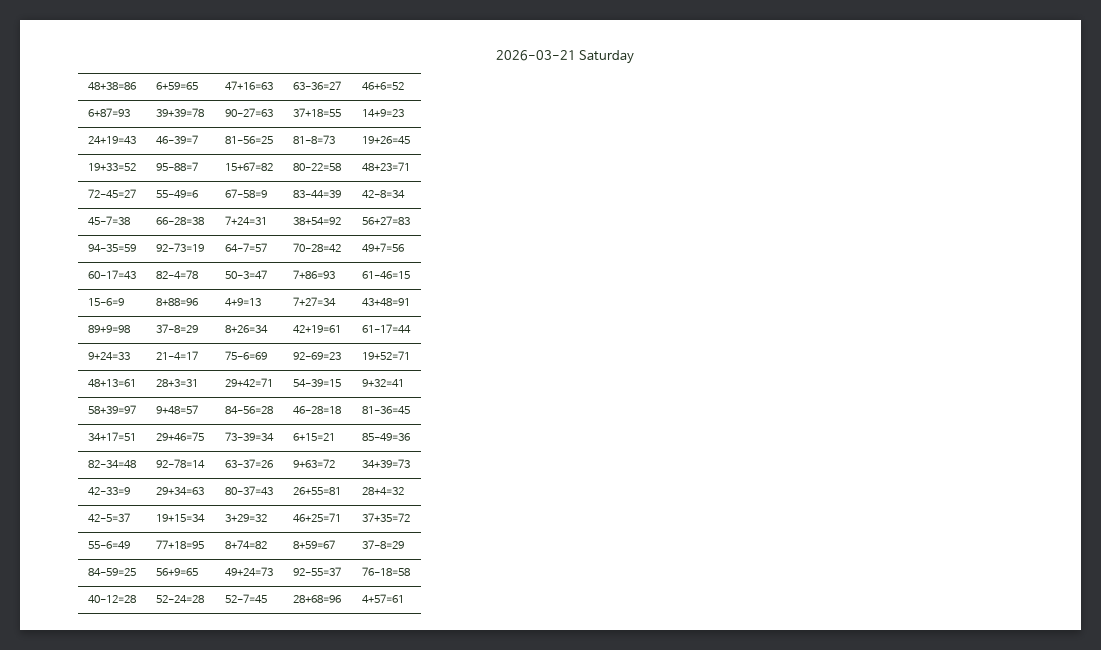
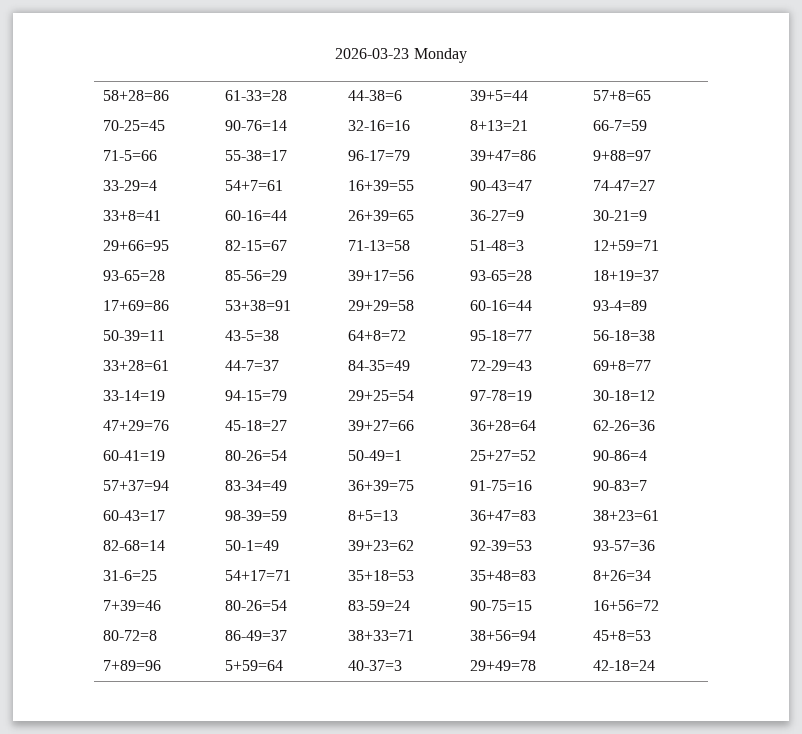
- 2026-03-21 Saturday
- 48+38=86 | 6+59=65 | 47+16=63 | 63-36=27 | 46+6=52
- 6+87=93 | 39+39=78 | 90-27=63 | 37+18=55 | 14+9=23
- 24+19=43 | 46-39=7 | 81-56=25 | 81-8=73 | 19+26=45
- 19+33=52 | 95-88=7 | 15+67=82 | 80-22=58 | 48+23=71
- 72-45=27 | 55-49=6 | 67-58=9 | 83-44=39 | 42-8=34
- 45-7=38 | 66-28=38 | 7+24=31 | 38+54=92 | 56+27=83
- 94-35=59 | 92-73=19 | 64-7=57 | 70-28=42 | 49+7=56
- 60-17=43 | 82-4=78 | 50-3=47 | 7+86=93 | 61-46=15
- 15-6=9 | 8+88=96 | 4+9=13 | 7+27=34 | 43+48=91
- 89+9=98 | 37-8=29 | 8+26=34 | 42+19=61 | 61-17=44
- 9+24=33 | 21-4=17 | 75-6=69 | 92-69=23 | 19+52=71
- 48+13=61 | 28+3=31 | 29+42=71 | 54-39=15 | 9+32=41
- 58+39=97 | 9+48=57 | 84-56=28 | 46-28=18 | 81-36=45
- 34+17=51 | 29+46=75 | 73-39=34 | 6+15=21 | 85-49=36
- 82-34=48 | 92-78=14 | 63-37=26 | 9+63=72 | 34+39=73
- 42-33=9 | 29+34=63 | 80-37=43 | 26+55=81 | 28+4=32
- 42-5=37 | 19+15=34 | 3+29=32 | 46+25=71 | 37+35=72
- 55-6=49 | 77+18=95 | 8+74=82 | 8+59=67 | 37-8=29
- 84-59=25 | 56+9=65 | 49+24=73 | 92-55=37 | 76-18=58
- 40-12=28 | 52-24=28 | 52-7=45 | 28+68=96 | 4+57=61
+ 2026-03-23 Monday
+ 58+28=86 | 61-33=28 | 44-38=6 | 39+5=44 | 57+8=65
+ 70-25=45 | 90-76=14 | 32-16=16 | 8+13=21 | 66-7=59
+ 71-5=66 | 55-38=17 | 96-17=79 | 39+47=86 | 9+88=97
+ 33-29=4 | 54+7=61 | 16+39=55 | 90-43=47 | 74-47=27
+ 33+8=41 | 60-16=44 | 26+39=65 | 36-27=9 | 30-21=9
+ 29+66=95 | 82-15=67 | 71-13=58 | 51-48=3 | 12+59=71
+ 93-65=28 | 85-56=29 | 39+17=56 | 93-65=28 | 18+19=37
+ 17+69=86 | 53+38=91 | 29+29=58 | 60-16=44 | 93-4=89
+ 50-39=11 | 43-5=38 | 64+8=72 | 95-18=77 | 56-18=38
+ 33+28=61 | 44-7=37 | 84-35=49 | 72-29=43 | 69+8=77
+ 33-14=19 | 94-15=79 | 29+25=54 | 97-78=19 | 30-18=12
+ 47+29=76 | 45-18=27 | 39+27=66 | 36+28=64 | 62-26=36
+ 60-41=19 | 80-26=54 | 50-49=1 | 25+27=52 | 90-86=4
+ 57+37=94 | 83-34=49 | 36+39=75 | 91-75=16 | 90-83=7
+ 60-43=17 | 98-39=59 | 8+5=13 | 36+47=83 | 38+23=61
+ 82-68=14 | 50-1=49 | 39+23=62 | 92-39=53 | 93-57=36
+ 31-6=25 | 54+17=71 | 35+18=53 | 35+48=83 | 8+26=34
+ 7+39=46 | 80-26=54 | 83-59=24 | 90-75=15 | 16+56=72
+ 80-72=8 | 86-49=37 | 38+33=71 | 38+56=94 | 45+8=53
+ 7+89=96 | 5+59=64 | 40-37=3 | 29+49=78 | 42-18=24

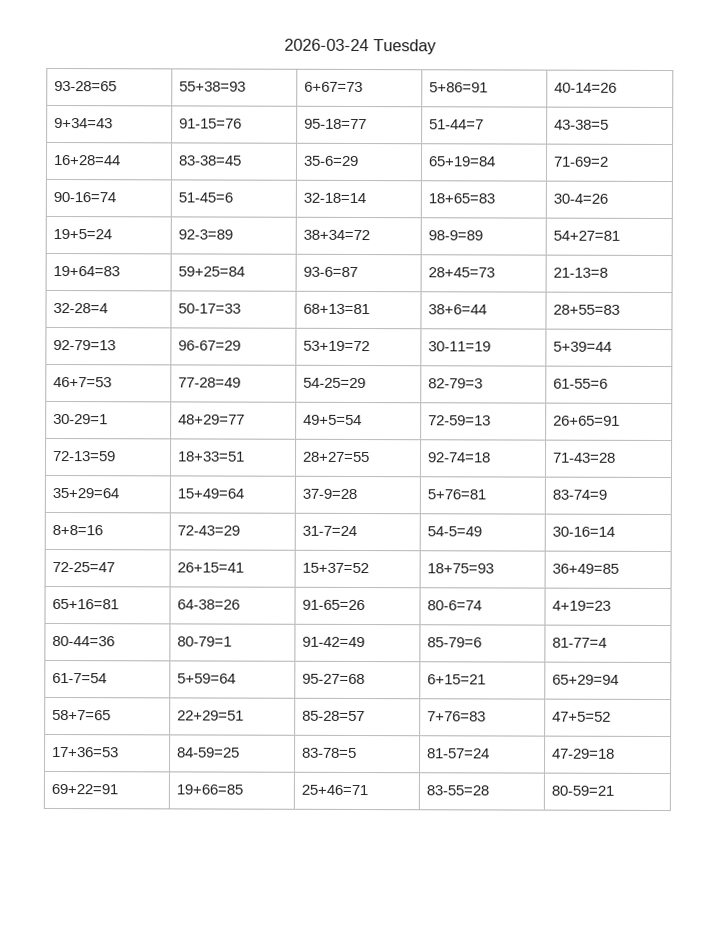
- 2026-03-23 Monday
- 58+28=86 | 61-33=28 | 44-38=6 | 39+5=44 | 57+8=65
- 70-25=45 | 90-76=14 | 32-16=16 | 8+13=21 | 66-7=59
- 71-5=66 | 55-38=17 | 96-17=79 | 39+47=86 | 9+88=97
- 33-29=4 | 54+7=61 | 16+39=55 | 90-43=47 | 74-47=27
- 33+8=41 | 60-16=44 | 26+39=65 | 36-27=9 | 30-21=9
- 29+66=95 | 82-15=67 | 71-13=58 | 51-48=3 | 12+59=71
- 93-65=28 | 85-56=29 | 39+17=56 | 93-65=28 | 18+19=37
- 17+69=86 | 53+38=91 | 29+29=58 | 60-16=44 | 93-4=89
- 50-39=11 | 43-5=38 | 64+8=72 | 95-18=77 | 56-18=38
- 33+28=61 | 44-7=37 | 84-35=49 | 72-29=43 | 69+8=77
- 33-14=19 | 94-15=79 | 29+25=54 | 97-78=19 | 30-18=12
- 47+29=76 | 45-18=27 | 39+27=66 | 36+28=64 | 62-26=36
- 60-41=19 | 80-26=54 | 50-49=1 | 25+27=52 | 90-86=4
- 57+37=94 | 83-34=49 | 36+39=75 | 91-75=16 | 90-83=7
- 60-43=17 | 98-39=59 | 8+5=13 | 36+47=83 | 38+23=61
- 82-68=14 | 50-1=49 | 39+23=62 | 92-39=53 | 93-57=36
- 31-6=25 | 54+17=71 | 35+18=53 | 35+48=83 | 8+26=34
- 7+39=46 | 80-26=54 | 83-59=24 | 90-75=15 | 16+56=72
- 80-72=8 | 86-49=37 | 38+33=71 | 38+56=94 | 45+8=53
- 7+89=96 | 5+59=64 | 40-37=3 | 29+49=78 | 42-18=24
+ 2026-03-24 Tuesday
+ 93-28=65 | 55+38=93 | 6+67=73 | 5+86=91 | 40-14=26
+ 9+34=43 | 91-15=76 | 95-18=77 | 51-44=7 | 43-38=5
+ 16+28=44 | 83-38=45 | 35-6=29 | 65+19=84 | 71-69=2
+ 90-16=74 | 51-45=6 | 32-18=14 | 18+65=83 | 30-4=26
+ 19+5=24 | 92-3=89 | 38+34=72 | 98-9=89 | 54+27=81
+ 19+64=83 | 59+25=84 | 93-6=87 | 28+45=73 | 21-13=8
+ 32-28=4 | 50-17=33 | 68+13=81 | 38+6=44 | 28+55=83
+ 92-79=13 | 96-67=29 | 53+19=72 | 30-11=19 | 5+39=44
+ 46+7=53 | 77-28=49 | 54-25=29 | 82-79=3 | 61-55=6
+ 30-29=1 | 48+29=77 | 49+5=54 | 72-59=13 | 26+65=91
+ 72-13=59 | 18+33=51 | 28+27=55 | 92-74=18 | 71-43=28
+ 35+29=64 | 15+49=64 | 37-9=28 | 5+76=81 | 83-74=9
+ 8+8=16 | 72-43=29 | 31-7=24 | 54-5=49 | 30-16=14
+ 72-25=47 | 26+15=41 | 15+37=52 | 18+75=93 | 36+49=85
+ 65+16=81 | 64-38=26 | 91-65=26 | 80-6=74 | 4+19=23
+ 80-44=36 | 80-79=1 | 91-42=49 | 85-79=6 | 81-77=4
+ 61-7=54 | 5+59=64 | 95-27=68 | 6+15=21 | 65+29=94
+ 58+7=65 | 22+29=51 | 85-28=57 | 7+76=83 | 47+5=52
+ 17+36=53 | 84-59=25 | 83-78=5 | 81-57=24 | 47-29=18
+ 69+22=91 | 19+66=85 | 25+46=71 | 83-55=28 | 80-59=21

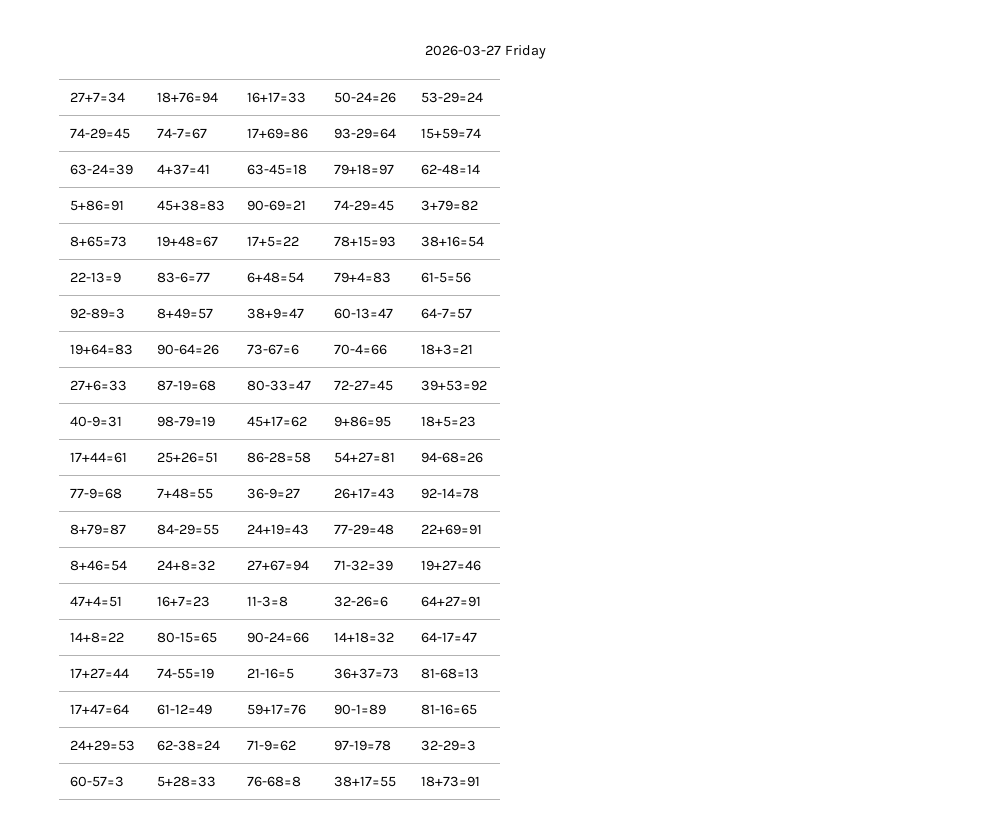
- 2026-03-24 Tuesday
- 93-28=65 | 55+38=93 | 6+67=73 | 5+86=91 | 40-14=26
- 9+34=43 | 91-15=76 | 95-18=77 | 51-44=7 | 43-38=5
- 16+28=44 | 83-38=45 | 35-6=29 | 65+19=84 | 71-69=2
- 90-16=74 | 51-45=6 | 32-18=14 | 18+65=83 | 30-4=26
- 19+5=24 | 92-3=89 | 38+34=72 | 98-9=89 | 54+27=81
- 19+64=83 | 59+25=84 | 93-6=87 | 28+45=73 | 21-13=8
- 32-28=4 | 50-17=33 | 68+13=81 | 38+6=44 | 28+55=83
- 92-79=13 | 96-67=29 | 53+19=72 | 30-11=19 | 5+39=44
- 46+7=53 | 77-28=49 | 54-25=29 | 82-79=3 | 61-55=6
- 30-29=1 | 48+29=77 | 49+5=54 | 72-59=13 | 26+65=91
- 72-13=59 | 18+33=51 | 28+27=55 | 92-74=18 | 71-43=28
- 35+29=64 | 15+49=64 | 37-9=28 | 5+76=81 | 83-74=9
- 8+8=16 | 72-43=29 | 31-7=24 | 54-5=49 | 30-16=14
- 72-25=47 | 26+15=41 | 15+37=52 | 18+75=93 | 36+49=85
- 65+16=81 | 64-38=26 | 91-65=26 | 80-6=74 | 4+19=23
- 80-44=36 | 80-79=1 | 91-42=49 | 85-79=6 | 81-77=4
- 61-7=54 | 5+59=64 | 95-27=68 | 6+15=21 | 65+29=94
- 58+7=65 | 22+29=51 | 85-28=57 | 7+76=83 | 47+5=52
- 17+36=53 | 84-59=25 | 83-78=5 | 81-57=24 | 47-29=18
- 69+22=91 | 19+66=85 | 25+46=71 | 83-55=28 | 80-59=21
+ 2026-03-27 Friday
+ 27+7=34 | 18+76=94 | 16+17=33 | 50-24=26 | 53-29=24
+ 74-29=45 | 74-7=67 | 17+69=86 | 93-29=64 | 15+59=74
+ 63-24=39 | 4+37=41 | 63-45=18 | 79+18=97 | 62-48=14
+ 5+86=91 | 45+38=83 | 90-69=21 | 74-29=45 | 3+79=82
+ 8+65=73 | 19+48=67 | 17+5=22 | 78+15=93 | 38+16=54
+ 22-13=9 | 83-6=77 | 6+48=54 | 79+4=83 | 61-5=56
+ 92-89=3 | 8+49=57 | 38+9=47 | 60-13=47 | 64-7=57
+ 19+64=83 | 90-64=26 | 73-67=6 | 70-4=66 | 18+3=21
+ 27+6=33 | 87-19=68 | 80-33=47 | 72-27=45 | 39+53=92
+ 40-9=31 | 98-79=19 | 45+17=62 | 9+86=95 | 18+5=23
+ 17+44=61 | 25+26=51 | 86-28=58 | 54+27=81 | 94-68=26
+ 77-9=68 | 7+48=55 | 36-9=27 | 26+17=43 | 92-14=78
+ 8+79=87 | 84-29=55 | 24+19=43 | 77-29=48 | 22+69=91
+ 8+46=54 | 24+8=32 | 27+67=94 | 71-32=39 | 19+27=46
+ 47+4=51 | 16+7=23 | 11-3=8 | 32-26=6 | 64+27=91
+ 14+8=22 | 80-15=65 | 90-24=66 | 14+18=32 | 64-17=47
+ 17+27=44 | 74-55=19 | 21-16=5 | 36+37=73 | 81-68=13
+ 17+47=64 | 61-12=49 | 59+17=76 | 90-1=89 | 81-16=65
+ 24+29=53 | 62-38=24 | 71-9=62 | 97-19=78 | 32-29=3
+ 60-57=3 | 5+28=33 | 76-68=8 | 38+17=55 | 18+73=91

